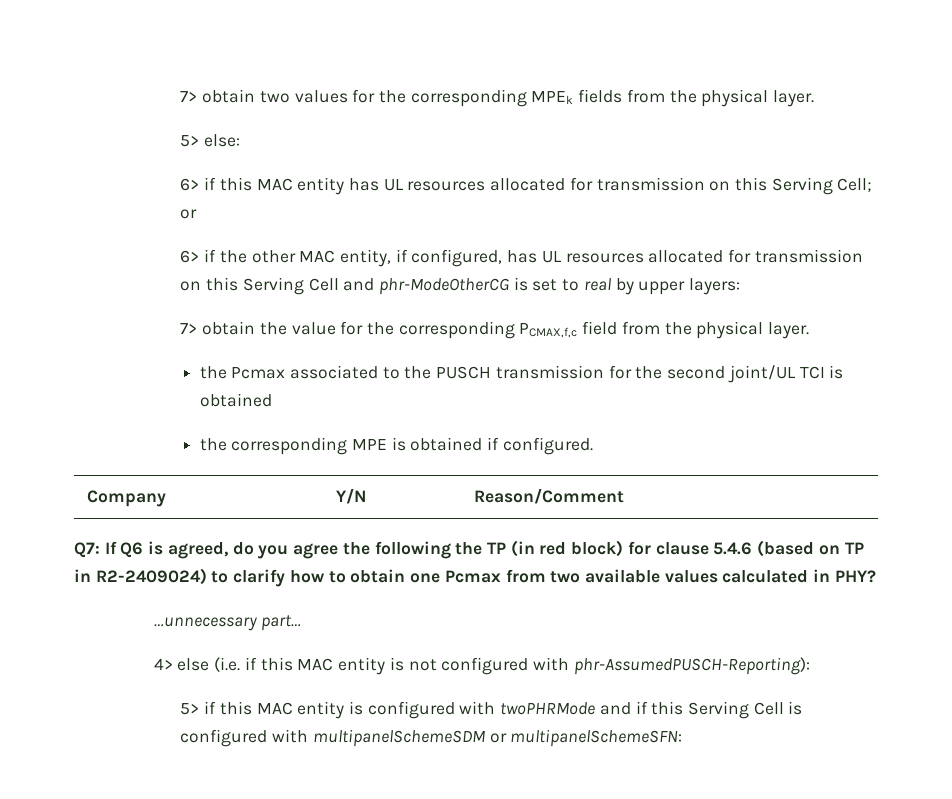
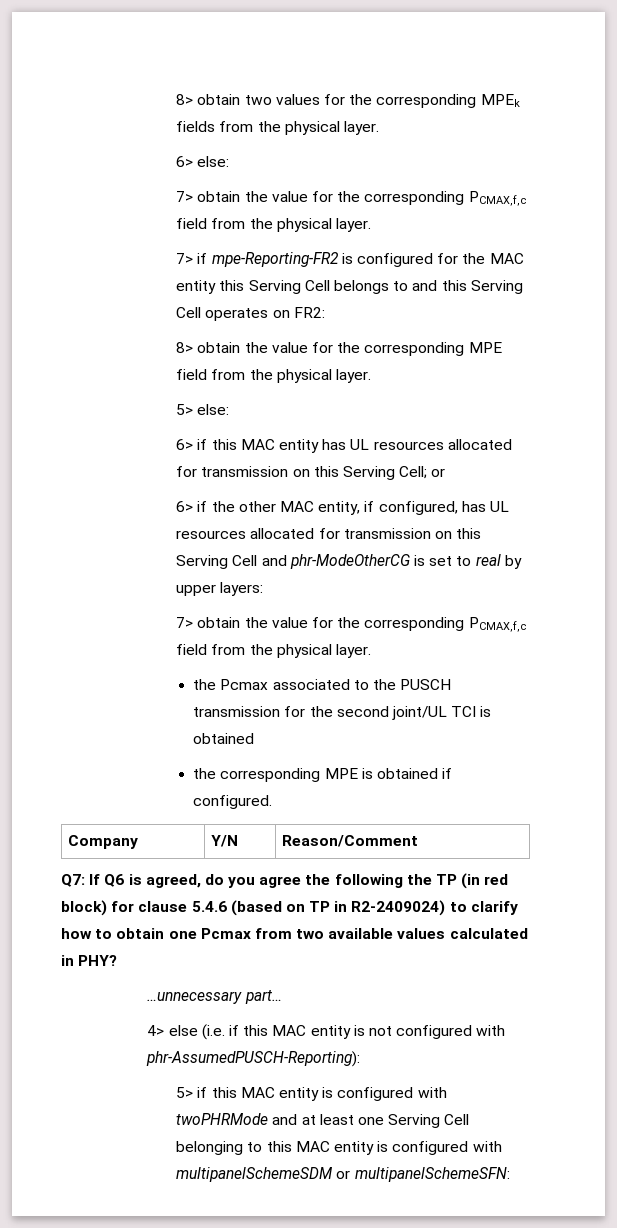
- 7> obtain two values for the corresponding MPEk fields from the physical layer.
+ 8> obtain two values for the corresponding MPEk fields from the physical layer.
+ 6> else:
+ 7> obtain the value for the corresponding PCMAX,f,c field from the physical layer.
+ 7> if mpe-Reporting-FR2 is configured for the MAC entity this Serving Cell belongs to and this Serving Cell operates on FR2:
+ 8> obtain the value for the corresponding MPE field from the physical layer.
- 5> if this MAC entity is configured with twoPHRMode and if this Serving Cell is configured with multipanelSchemeSDM or multipanelSchemeSFN:
+ 5> if this MAC entity is configured with twoPHRMode and at least one Serving Cell belonging to this MAC entity is configured with multipanelSchemeSDM or multipanelSchemeSFN:

